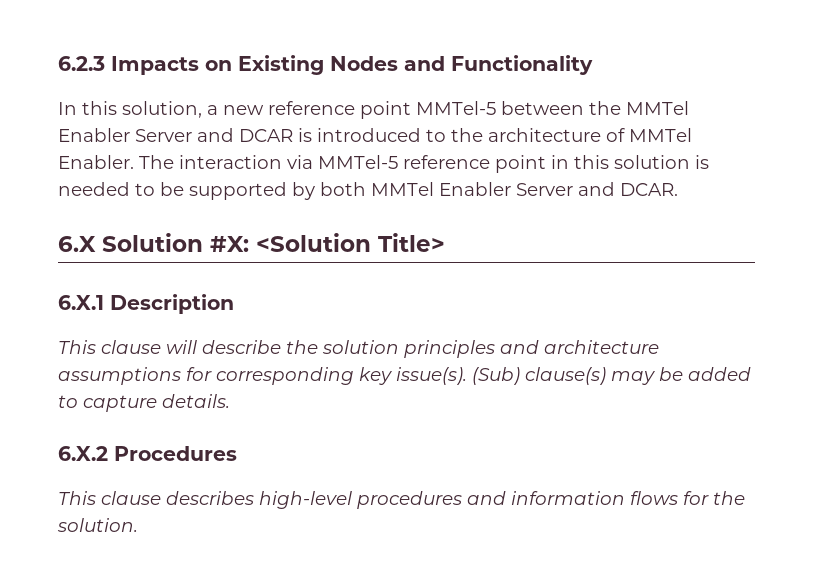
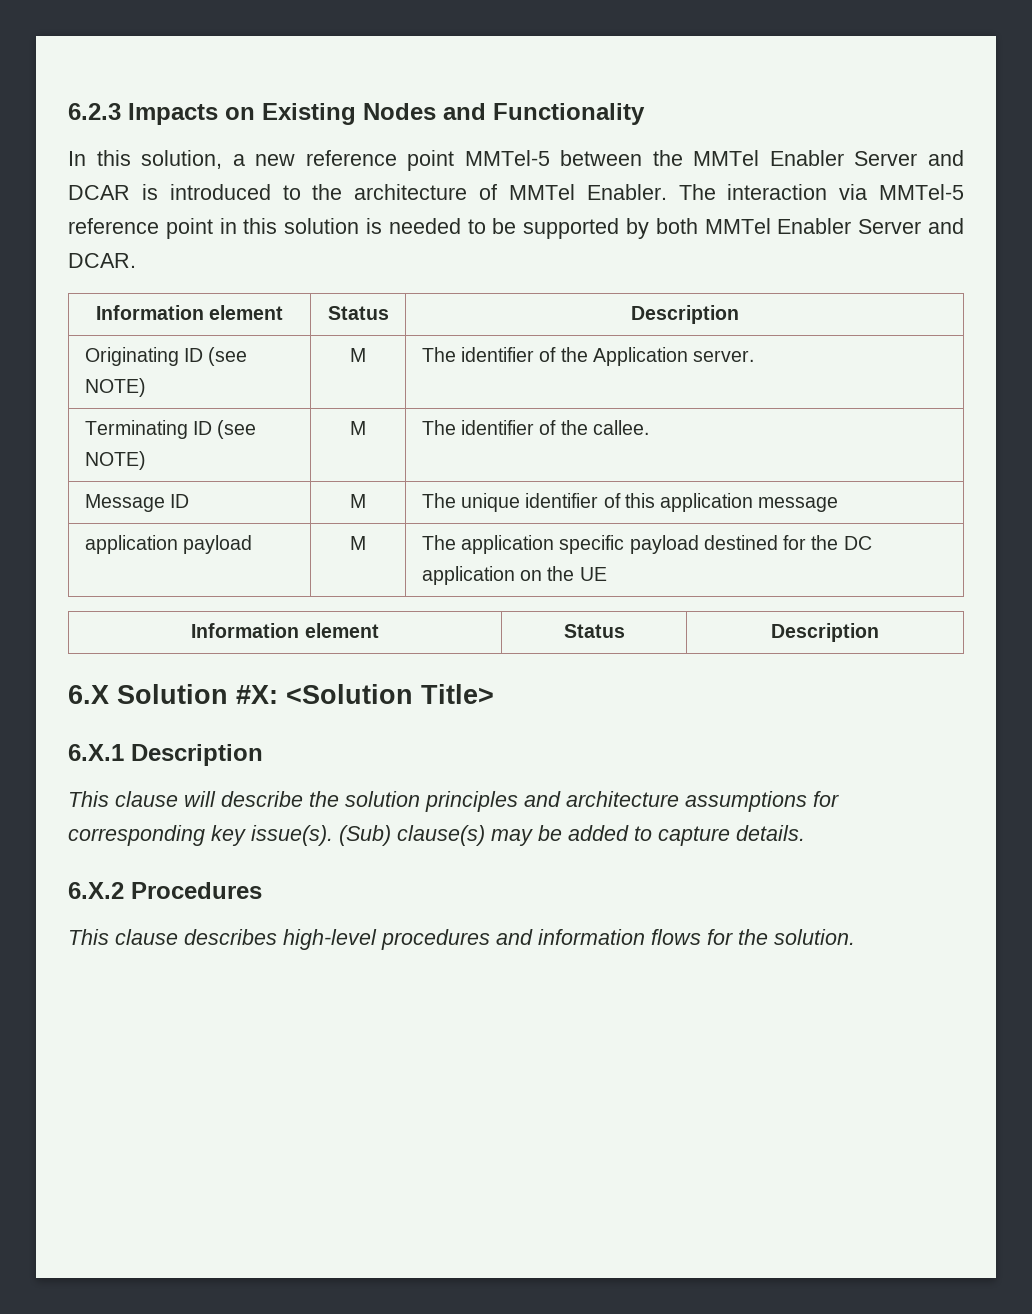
  The interaction via MMTel-5 reference point in this solution is needed to be supported by both MMTel Enabler Server and DCAR.
+ Information element | Status | Description
+ Originating ID (see NOTE) | M | The identifier of the Application server.
+ Terminating ID (see NOTE) | M | The identifier of the callee.
+ Message ID | M | The unique identifier of this application message
+ application payload | M | The application specific payload destined for the DC application on the UE
+ Information element | Status | Description

